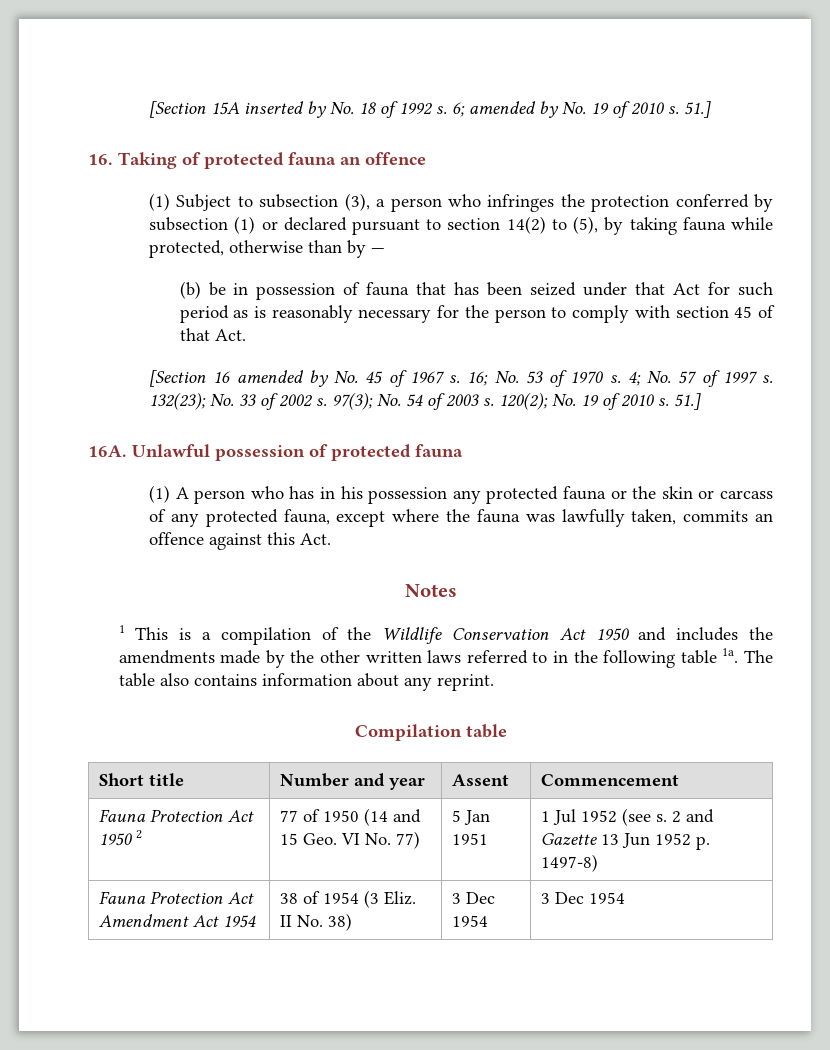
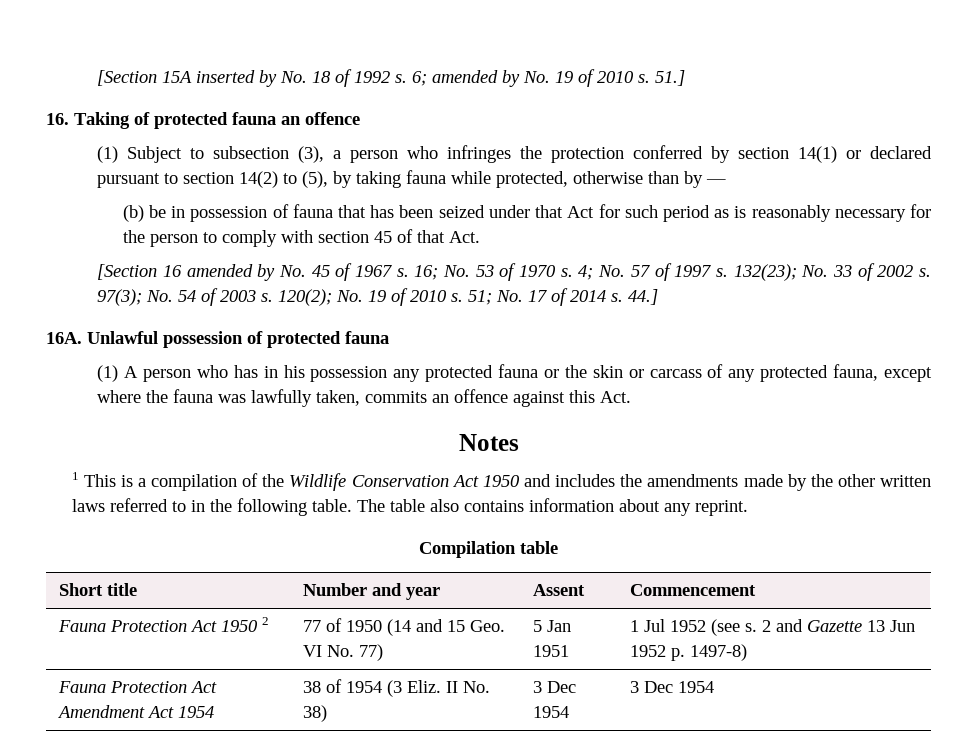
- (1) Subject to subsection (3), a person who infringes the protection conferred by subsection (1) or declared pursuant to section 14(2) to (5), by taking fauna while protected, otherwise than by —
+ (1) Subject to subsection (3), a person who infringes the protection conferred by section 14(1) or declared pursuant to section 14(2) to (5), by taking fauna while protected, otherwise than by —
- 120(2); No. 19 of 2010 s. 51.]
+ 120(2); No. 19 of 2010 s. 51; No. 17 of 2014 s. 44.]
- 1 This is a compilation of the Wildlife Conservation Act 1950 and includes the amendments made by the other written laws referred to in the following table 1a.
+ 1 This is a compilation of the Wildlife Conservation Act 1950 and includes the amendments made by the other written laws referred to in the following table.

